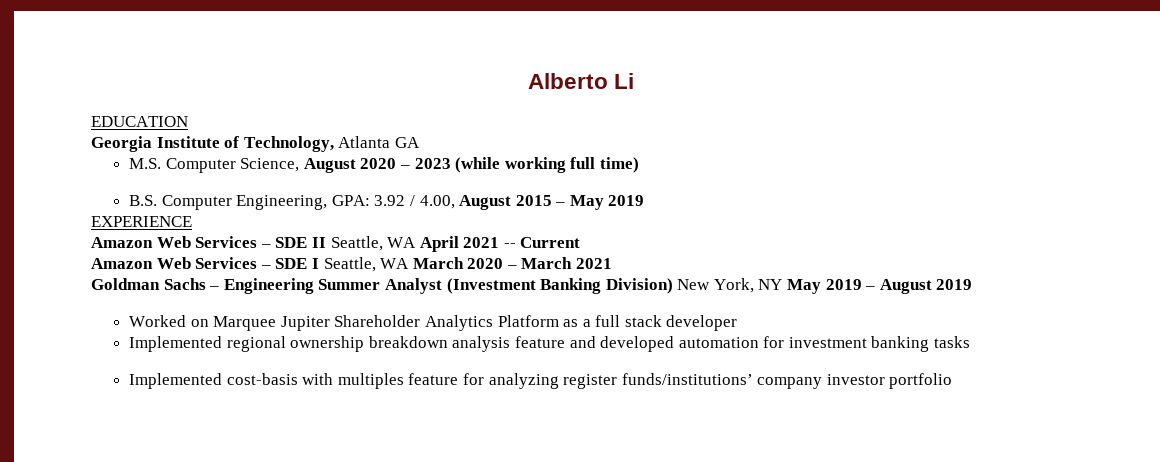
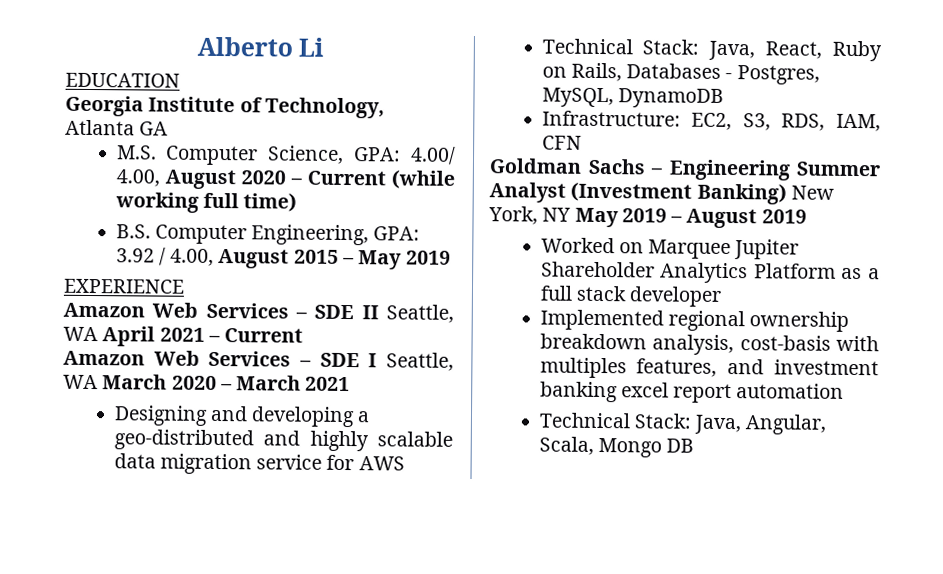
- M.S. Computer Science, August 2020 – 2023 (while working full time)
+ M.S. Computer Science, GPA: 4.00/ 4.00, August 2020 – Current (while working full time)
- Amazon Web Services – SDE II Seattle, WA April 2021 -- Current
+ Amazon Web Services – SDE II Seattle, WA April 2021 – Current
+ Designing and developing a geo-distributed and highly scalable data migration service for AWS
+ Technical Stack: Java, React, Ruby on Rails, Databases - Postgres, MySQL, DynamoDB
+ Infrastructure: EC2, S3, RDS, IAM, CFN
- Goldman Sachs – Engineering Summer Analyst (Investment Banking Division) New York, NY May 2019 – August 2019
+ Goldman Sachs – Engineering Summer Analyst (Investment Banking) New York, NY May 2019 – August 2019
- Implemented regional ownership breakdown analysis feature and developed automation for investment banking tasks
- Implemented cost-basis with multiples feature for analyzing register funds/institutions’ company investor portfolio
+ Implemented regional ownership breakdown analysis, cost-basis with multiples features, and investment banking excel report automation
+ Technical Stack: Java, Angular, Scala, Mongo DB

